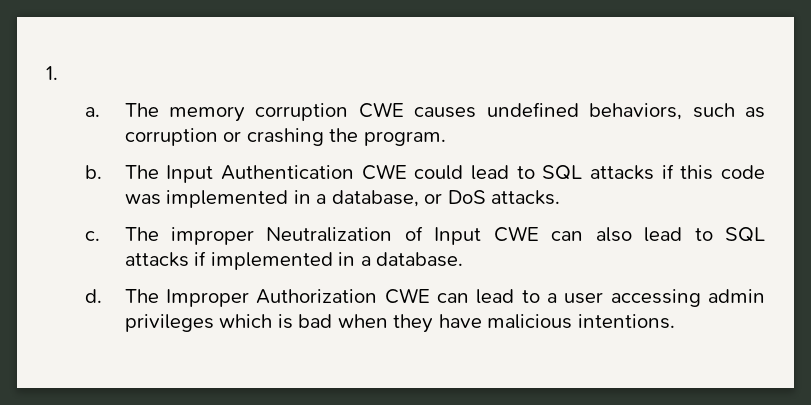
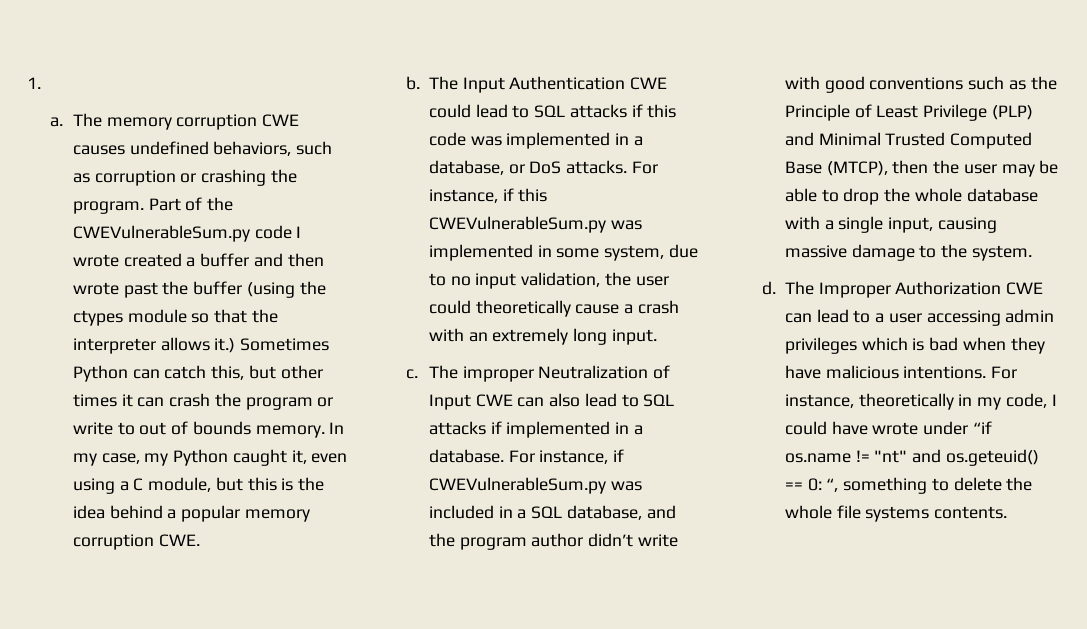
+ Part of the CWEVulnerableSum.py code I wrote created a buffer and then wrote past the buffer (using the ctypes module so that the interpreter allows it.) Sometimes Python can catch this, but other times it can crash the program or write to out of bounds memory. In my case, my Python caught it, even using a C module, but this is the idea behind a popular memory corruption CWE.
+ For instance, if this CWEVulnerableSum.py was implemented in some system, due to no input validation, the user could theoretically cause a crash with an extremely long input.
+ For instance, if CWEVulnerableSum.py was included in a SQL database, and the program author didn’t write with good conventions such as the Principle of Least Privilege (PLP) and Minimal Trusted Computed Base (MTCP), then the user may be able to drop the whole database with a single input, causing massive damage to the system.
+ For instance, theoretically in my code, I could have wrote under “if os.name != "nt" and os.geteuid() == 0: “, something to delete the whole file systems contents.

